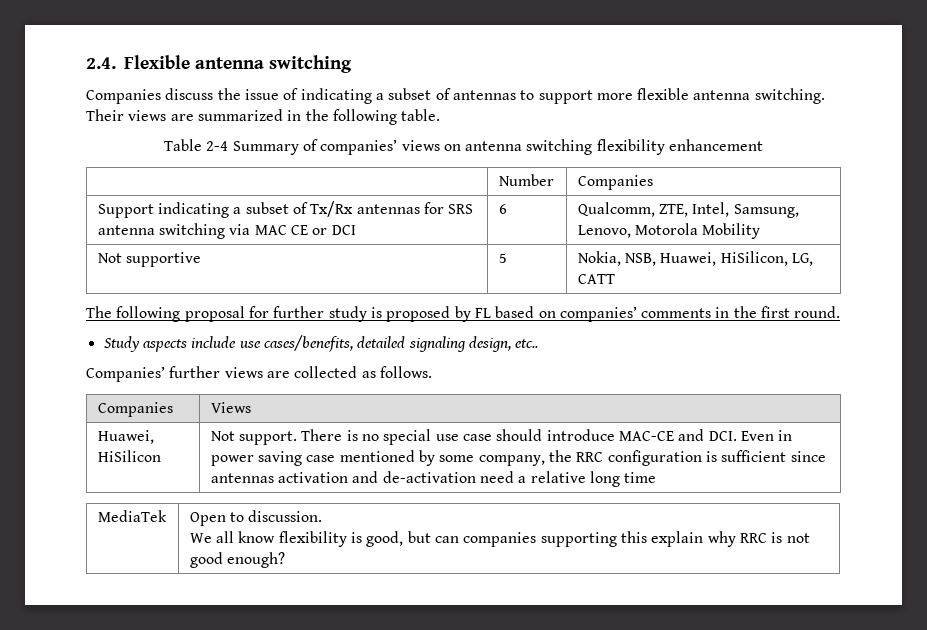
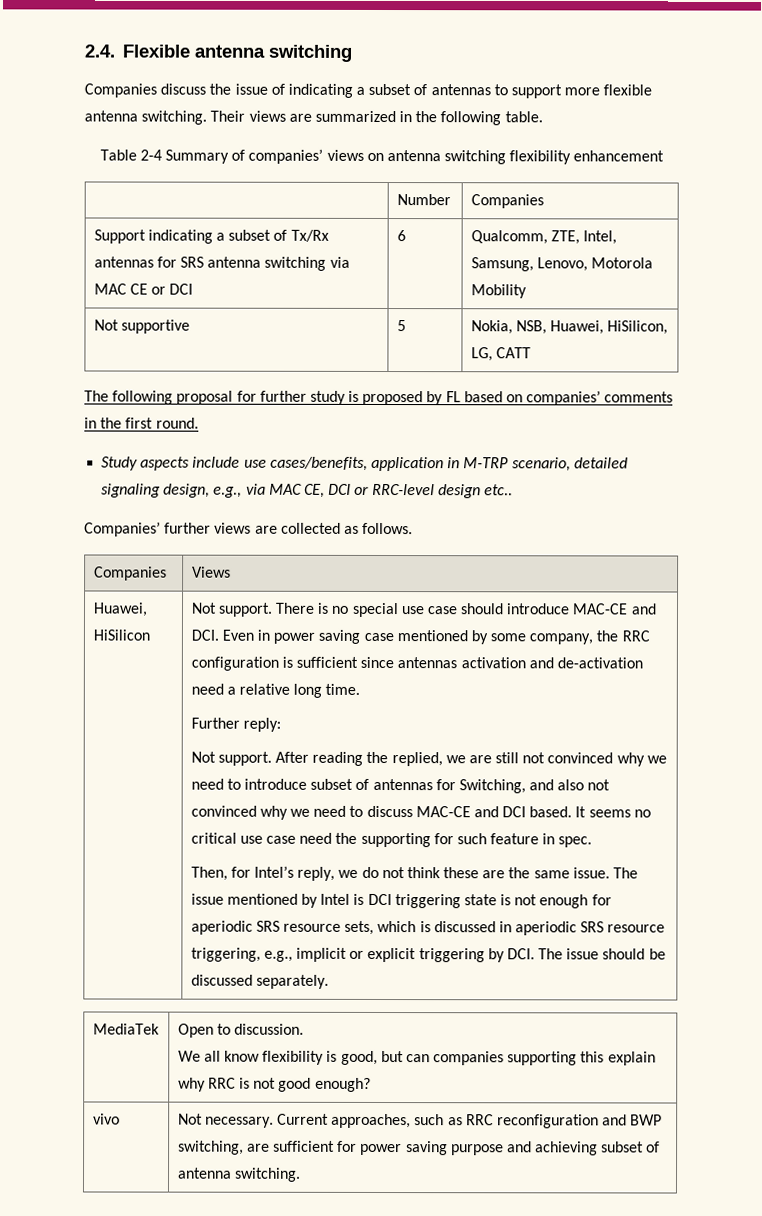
- Study aspects include use cases/benefits, detailed signaling design, etc..
+ Study aspects include use cases/benefits, application in M-TRP scenario, detailed signaling design, e.g., via MAC CE, DCI or RRC-level design etc..
- There is no special use case should introduce MAC-CE and DCI. Even in power saving case mentioned by some company, the RRC configuration is sufficient since antennas activation and de-activation need a relative long time
+ There is no special use case should introduce MAC-CE and DCI. Even in power saving case mentioned by some company, the RRC configuration is sufficient since antennas activation and de-activation need a relative long time.
+ Further reply:
+ Not support. After reading the replied, we are still not convinced why we need to introduce subset of antennas for Switching, and also not convinced why we need to discuss MAC-CE and DCI based. It seems no critical use case need the supporting for such feature in spec.
+ Then, for Intel’s reply, we do not think these are the same issue. The issue mentioned by Intel is DCI triggering state is not enough for aperiodic SRS resource sets, which is discussed in aperiodic SRS resource triggering, e.g., implicit or explicit triggering by DCI. The issue should be discussed separately.
+ vivo | Not necessary. Current approaches, such as RRC reconfiguration and BWP switching, are sufficient for power saving purpose and achieving subset of antenna switching.

